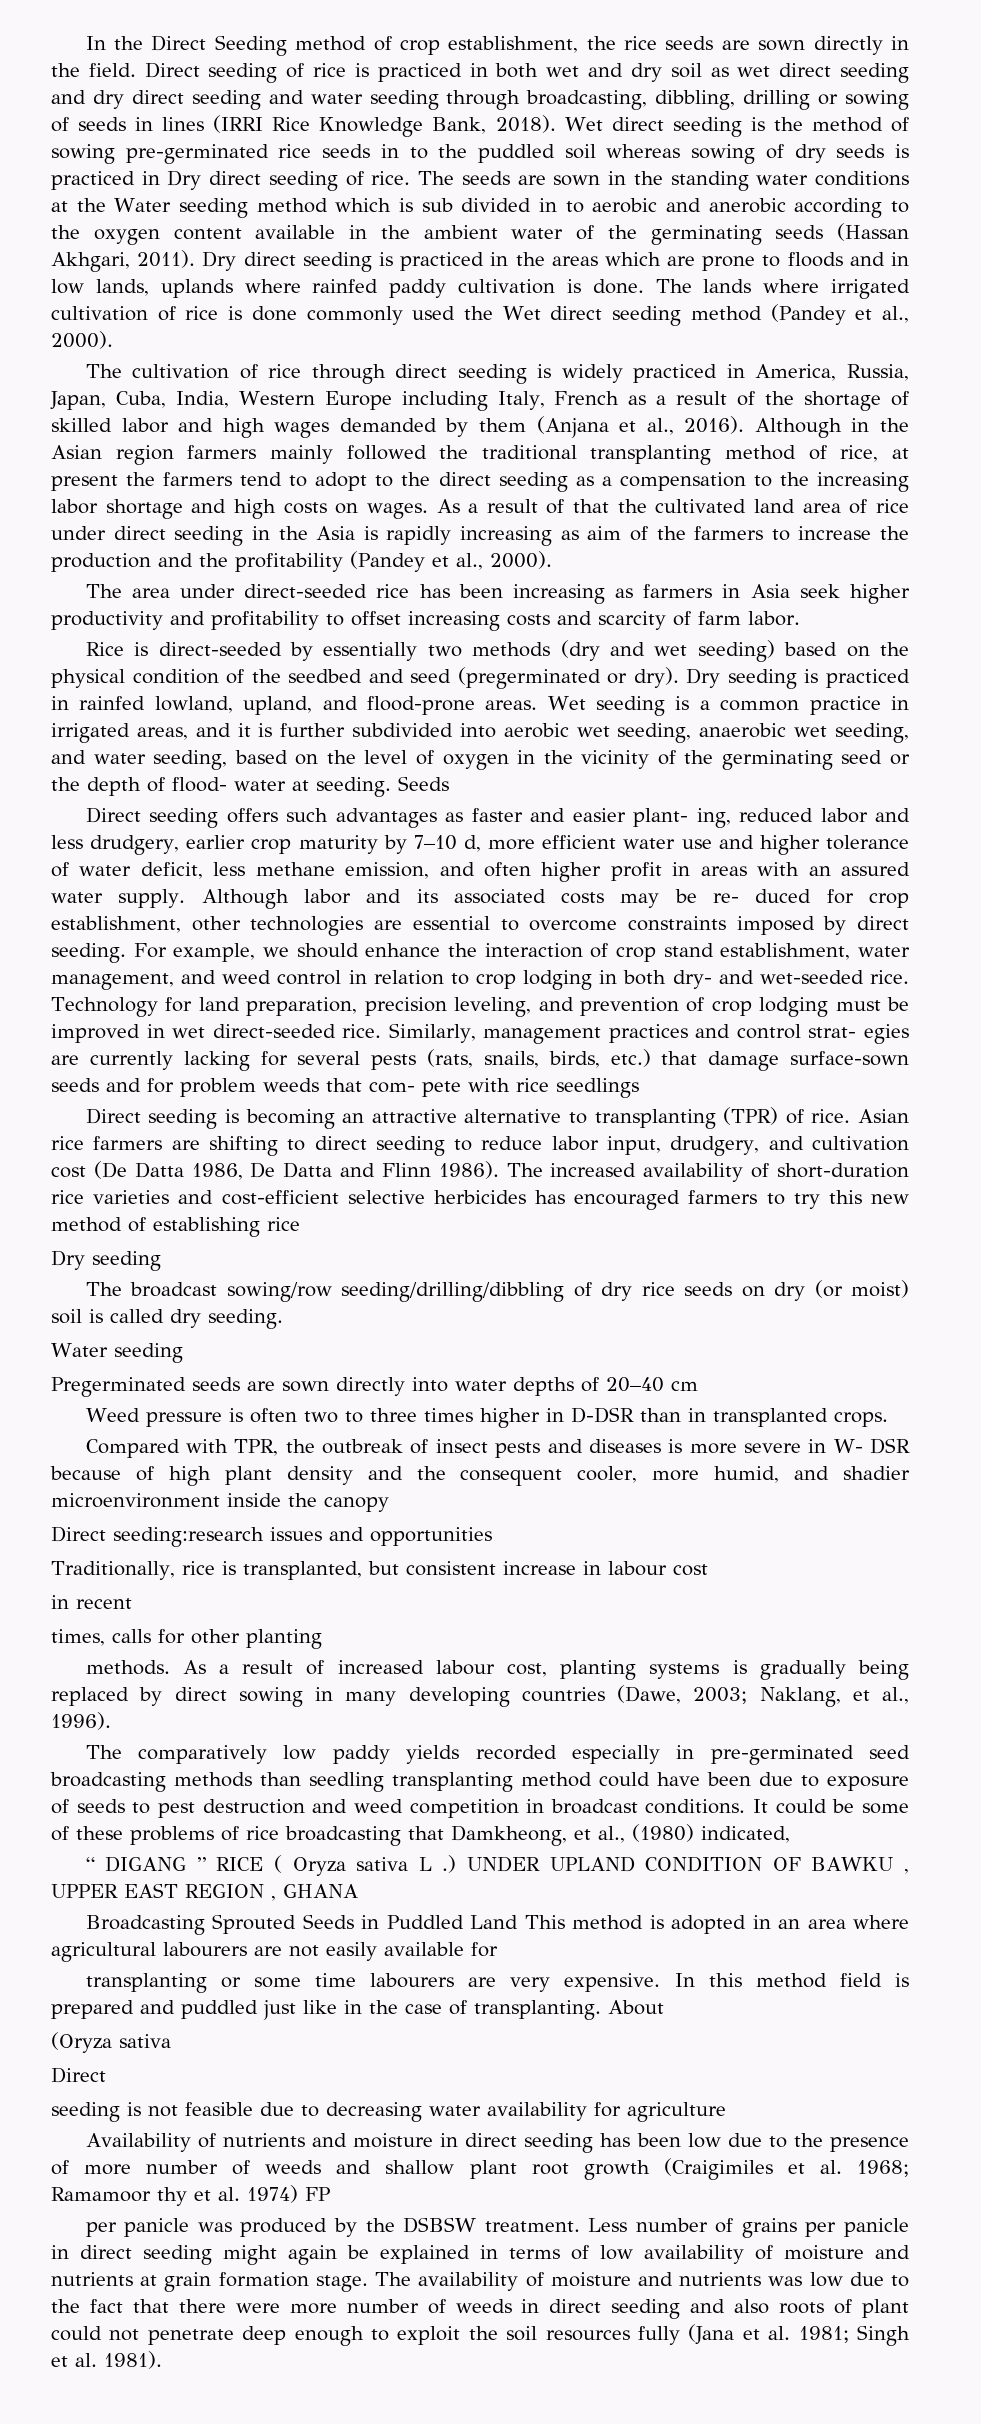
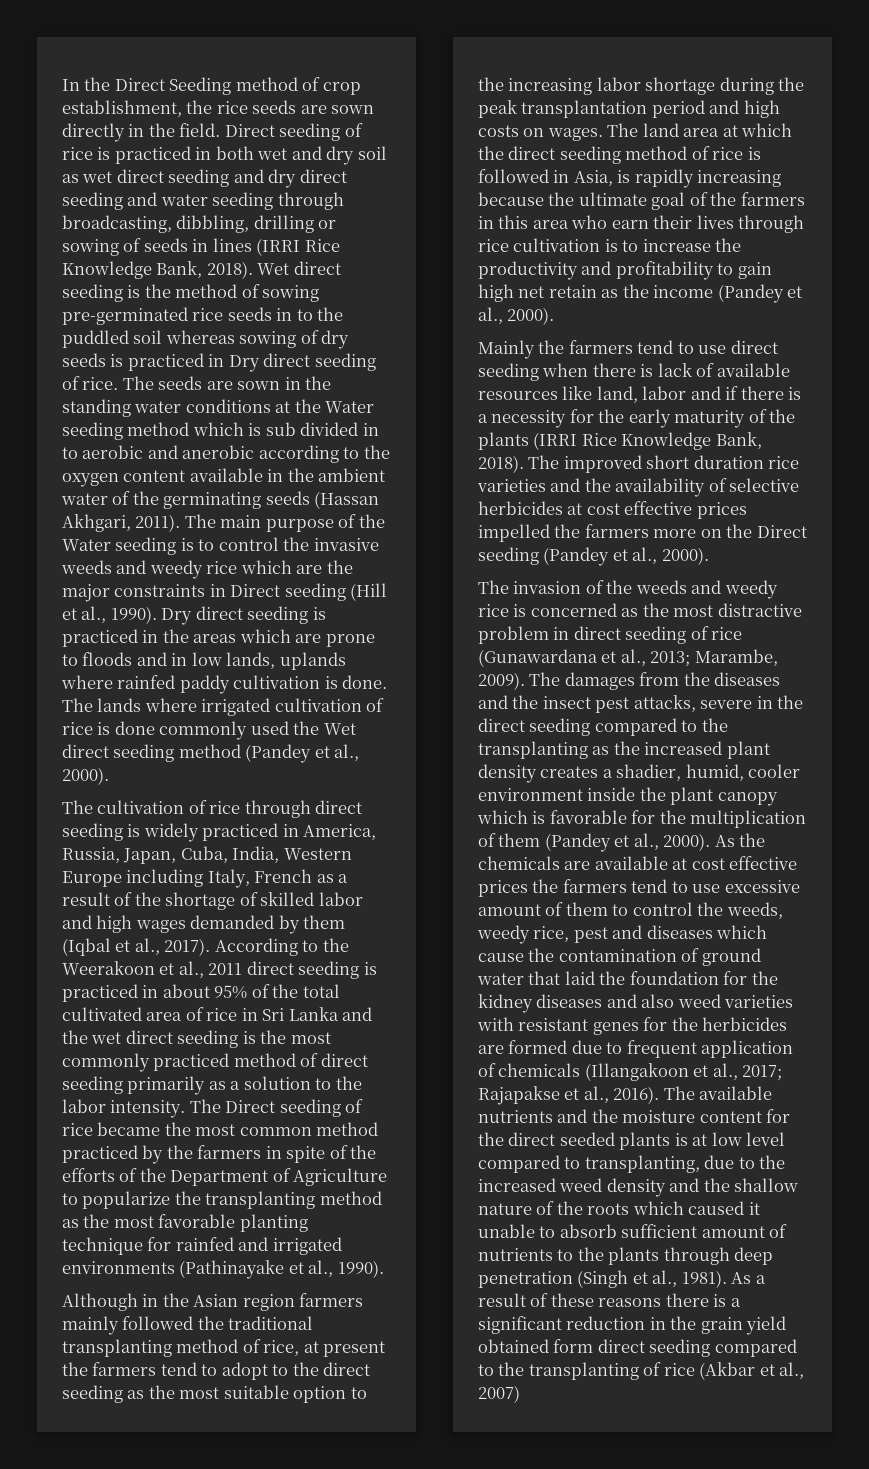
+ The main purpose of the Water seeding is to control the invasive weeds and weedy rice which are the major constraints in Direct seeding (Hill et al., 1990).
- The cultivation of rice through direct seeding is widely practiced in America, Russia, Japan, Cuba, India, Western Europe including Italy, French as a result of the shortage of skilled labor and high wages demanded by them (Anjana et al., 2016). Although in the Asian region farmers mainly followed the traditional transplanting method of rice, at present the farmers tend to adopt to the direct seeding as a compensation to the increasing labor shortage and high costs on wages.
+ The cultivation of rice through direct seeding is widely practiced in America, Russia, Japan, Cuba, India, Western Europe including Italy, French as a result of the shortage of skilled labor and high wages demanded by them (Iqbal et al., 2017). According to the Weerakoon et al., 2011 direct seeding is practiced in about 95% of the total cultivated area of rice in Sri Lanka and the wet direct seeding is the most commonly practiced method of direct seeding primarily as a solution to the labor intensity. The Direct seeding of rice became the most common method practiced by the farmers in spite of the efforts of the Department of Agriculture to popularize the transplanting method as the most favorable planting technique for rainfed and irrigated environments (Pathinayake et al., 1990).
+ Although in the Asian region farmers mainly followed the traditional transplanting method of rice, at present the farmers tend to adopt to the direct seeding as the most suitable option to the increasing labor shortage during the peak transplantation period and high costs on wages.
- As a result of that the cultivated land area of rice under direct seeding in the Asia is rapidly increasing as aim of the farmers to increase the production and the profitability (Pandey et al., 2000).
- The area under direct-seeded rice has been increasing as farmers in Asia seek higher productivity and profitability to offset increasing costs and scarcity of farm labor.
- Rice is direct-seeded by essentially two methods (dry and wet seeding) based on the physical condition of the seedbed and seed (pregerminated or dry). Dry seeding is practiced in rainfed lowland, upland, and flood-prone areas. Wet seeding is a common practice in irrigated areas, and it is further subdivided into aerobic wet seeding, anaerobic wet seeding, and water seeding, based on the level of oxygen in the vicinity of the germinating seed or the depth of flood- water at seeding. Seeds
- Direct seeding offers such advantages as faster and easier plant- ing, reduced labor and less drudgery, earlier crop maturity by 7–10 d, more efficient water use and higher tolerance of water deficit, less methane emission, and often higher profit in areas with an assured water supply. Although labor and its associated costs may be re- duced for crop establishment, other technologies are essential to overcome constraints imposed by direct seeding. For example, we should enhance the interaction of crop stand establishment, water management, and weed control in relation to crop lodging in both dry- and wet-seeded rice. Technology for land preparation, precision leveling, and prevention of crop lodging must be improved in wet direct-seeded rice. Similarly, management practices and control strat- egies are currently lacking for several pests (rats, snails, birds, etc.) that damage surface-sown seeds and for problem weeds that com- pete with rice seedlings
- Direct seeding is becoming an attractive alternative to transplanting (TPR) of rice. Asian rice farmers are shifting to direct seeding to reduce labor input, drudgery, and cultivation cost (De Datta 1986, De Datta and Flinn 1986). The increased availability of short-duration rice varieties and cost-efficient selective herbicides has encouraged farmers to try this new method of establishing rice
- Dry seeding
- The broadcast sowing/row seeding/drilling/dibbling of dry rice seeds on dry (or moist) soil is called dry seeding.
- Water seeding
- Pregerminated seeds are sown directly into water depths of 20–40 cm
- Weed pressure is often two to three times higher in D-DSR than in transplanted crops.
- Compared with TPR, the outbreak of insect pests and diseases is more severe in W- DSR because of high plant density and the consequent cooler, more humid, and shadier microenvironment inside the canopy
- Direct seeding:research issues and opportunities
- Traditionally, rice is transplanted, but consistent increase in labour cost
- in recent
- times, calls for other planting
- methods. As a result of increased labour cost, planting systems is gradually being replaced by direct sowing in many developing countries (Dawe, 2003; Naklang, et al., 1996).
- The comparatively low paddy yields recorded especially in pre-germinated seed broadcasting methods than seedling transplanting method could have been due to exposure of seeds to pest destruction and weed competition in broadcast conditions. It could be some of these problems of rice broadcasting that Damkheong, et al., (1980) indicated,
- “ DIGANG ” RICE ( Oryza sativa L .) UNDER UPLAND CONDITION OF BAWKU , UPPER EAST REGION , GHANA
- Broadcasting Sprouted Seeds in Puddled Land This method is adopted in an area where agricultural labourers are not easily available for
- transplanting or some time labourers are very expensive. In this method field is prepared and puddled just like in the case of transplanting. About
- (Oryza sativa
- Direct
- seeding is not feasible due to decreasing water availability for agriculture
- Availability of nutrients and moisture in direct seeding has been low due to the presence of more number of weeds and shallow plant root growth (Craigimiles et al. 1968; Ramamoor thy et al. 1974) FP
- per panicle was produced by the DSBSW treatment. Less number of grains per panicle in direct seeding might again be explained in terms of low availability of moisture and nutrients at grain formation stage. The availability of moisture and nutrients was low due to the fact that there were more number of weeds in direct seeding and also roots of plant could not penetrate deep enough to exploit the soil resources fully (Jana et al. 1981; Singh et al. 1981).
+ The land area at which the direct seeding method of rice is followed in Asia, is rapidly increasing because the ultimate goal of the farmers in this area who earn their lives through rice cultivation is to increase the productivity and profitability to gain high net retain as the income (Pandey et al., 2000).
+ Mainly the farmers tend to use direct seeding when there is lack of available resources like land, labor and if there is a necessity for the early maturity of the plants (IRRI Rice Knowledge Bank, 2018). The improved short duration rice varieties and the availability of selective herbicides at cost effective prices impelled the farmers more on the Direct seeding (Pandey et al., 2000).
+ The invasion of the weeds and weedy rice is concerned as the most distractive problem in direct seeding of rice (Gunawardana et al., 2013; Marambe, 2009). The damages from the diseases and the insect pest attacks, severe in the direct seeding compared to the transplanting as the increased plant density creates a shadier, humid, cooler environment inside the plant canopy which is favorable for the multiplication of them (Pandey et al., 2000). As the chemicals are available at cost effective prices the farmers tend to use excessive amount of them to control the weeds, weedy rice, pest and diseases which cause the contamination of ground water that laid the foundation for the kidney diseases and also weed varieties with resistant genes for the herbicides are formed due to frequent application of chemicals (Illangakoon et al., 2017; Rajapakse et al., 2016). The available nutrients and the moisture content for the direct seeded plants is at low level compared to transplanting, due to the increased weed density and the shallow nature of the roots which caused it unable to absorb sufficient amount of nutrients to the plants through deep penetration (Singh et al., 1981). As a result of these reasons there is a significant reduction in the grain yield obtained form direct seeding compared to the transplanting of rice (Akbar et al., 2007)

